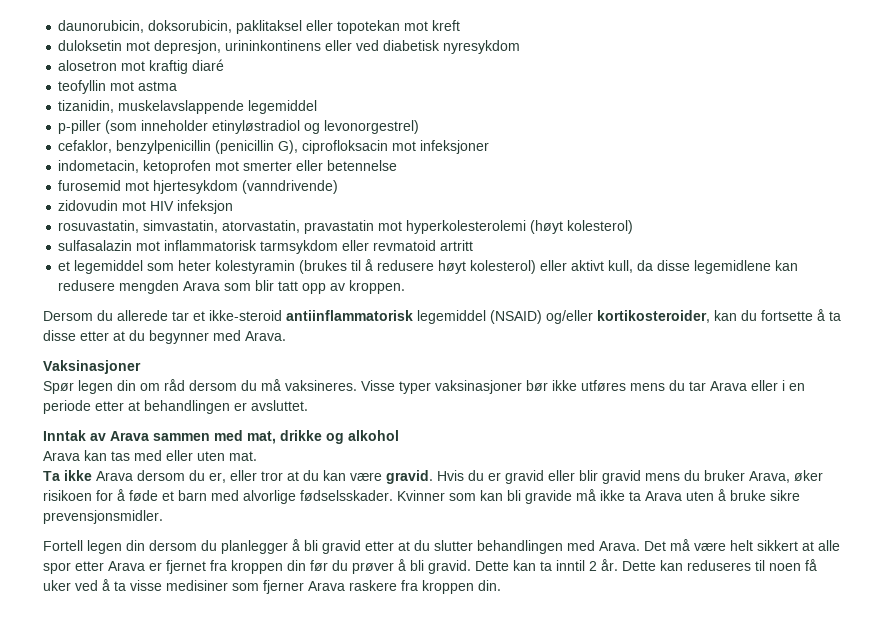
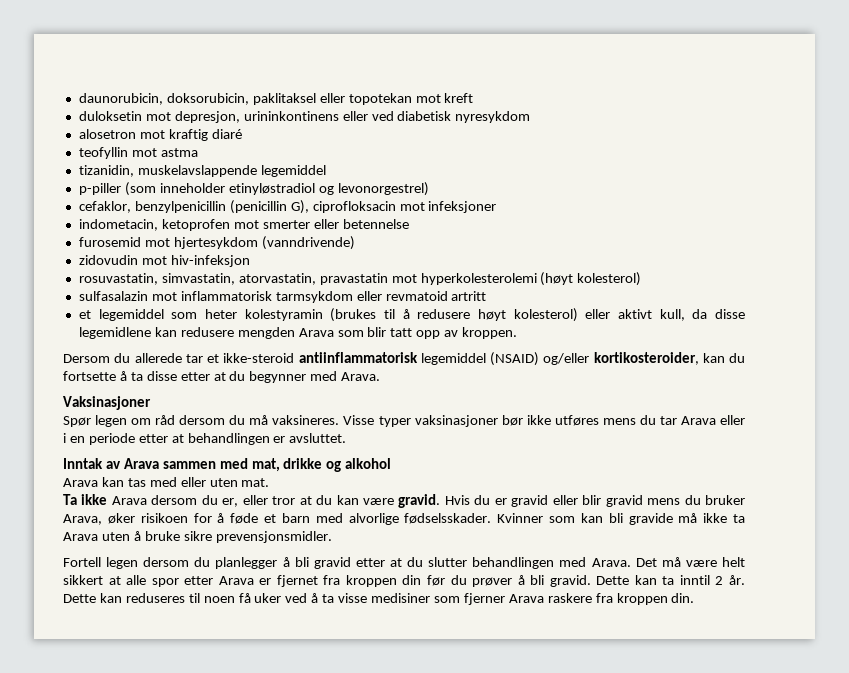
- zidovudin mot HIV infeksjon
+ zidovudin mot hiv-infeksjon
- Spør legen din om råd dersom du må vaksineres.
+ Spør legen om råd dersom du må vaksineres.
- Fortell legen din dersom du planlegger å bli gravid etter at du slutter behandlingen med Arava.
+ Fortell legen dersom du planlegger å bli gravid etter at du slutter behandlingen med Arava.

